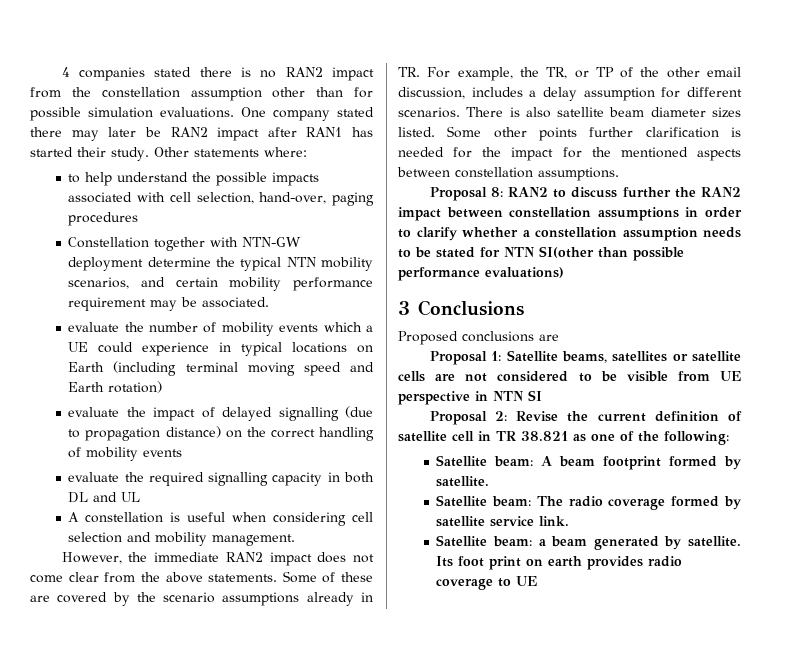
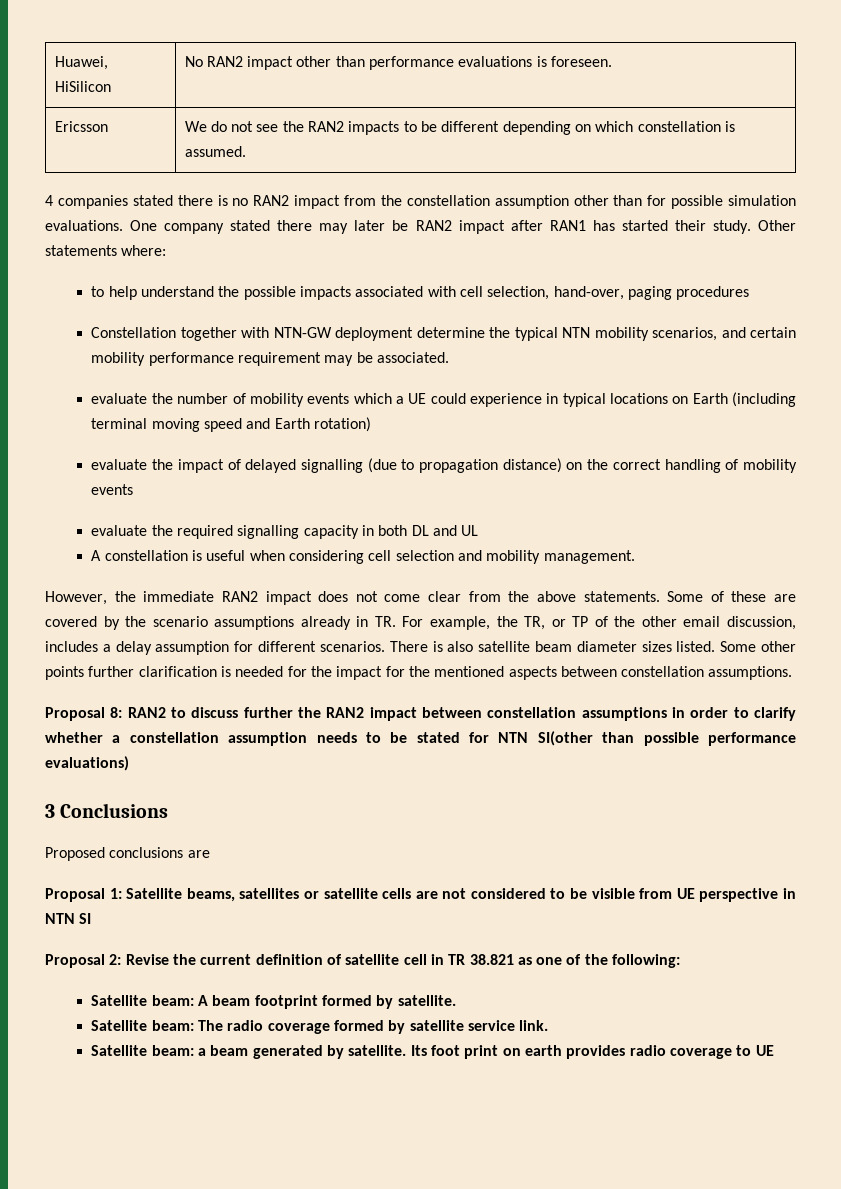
+ Huawei, HiSilicon | No RAN2 impact other than performance evaluations is foreseen.
+ Ericsson | We do not see the RAN2 impacts to be different depending on which constellation is assumed.

